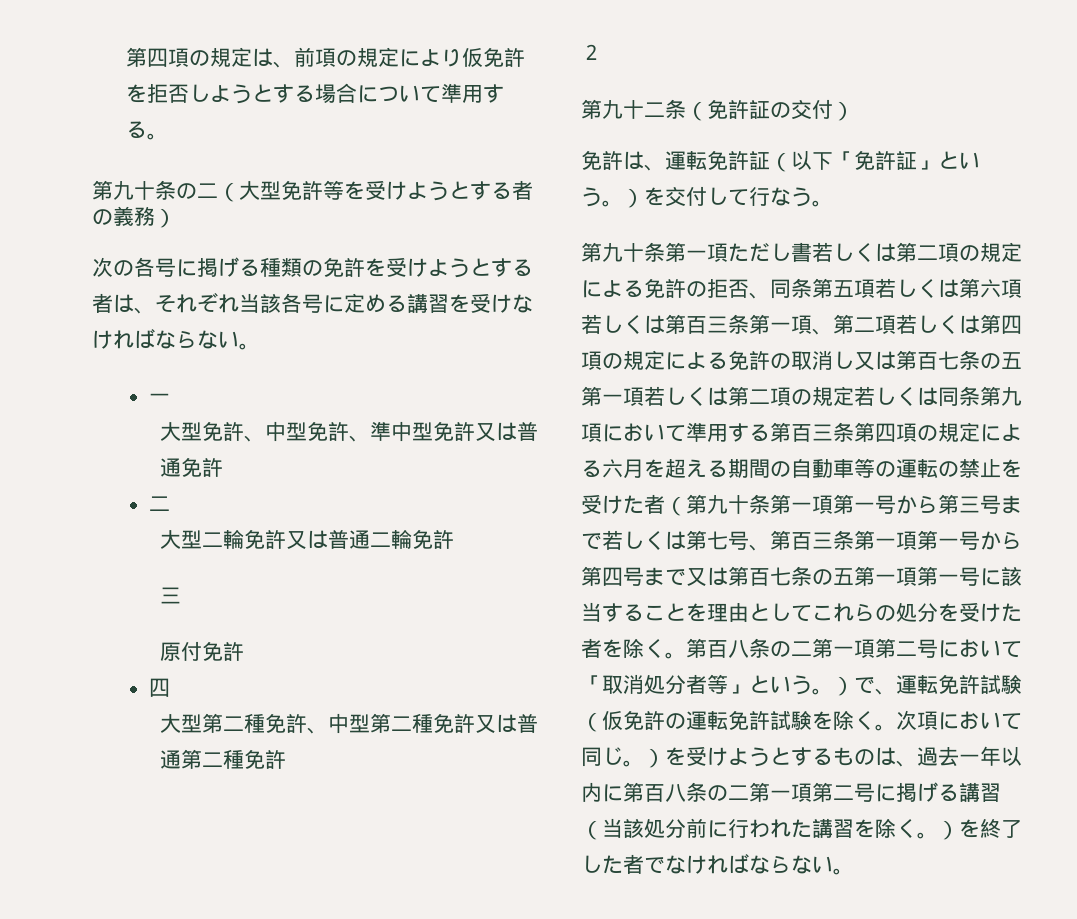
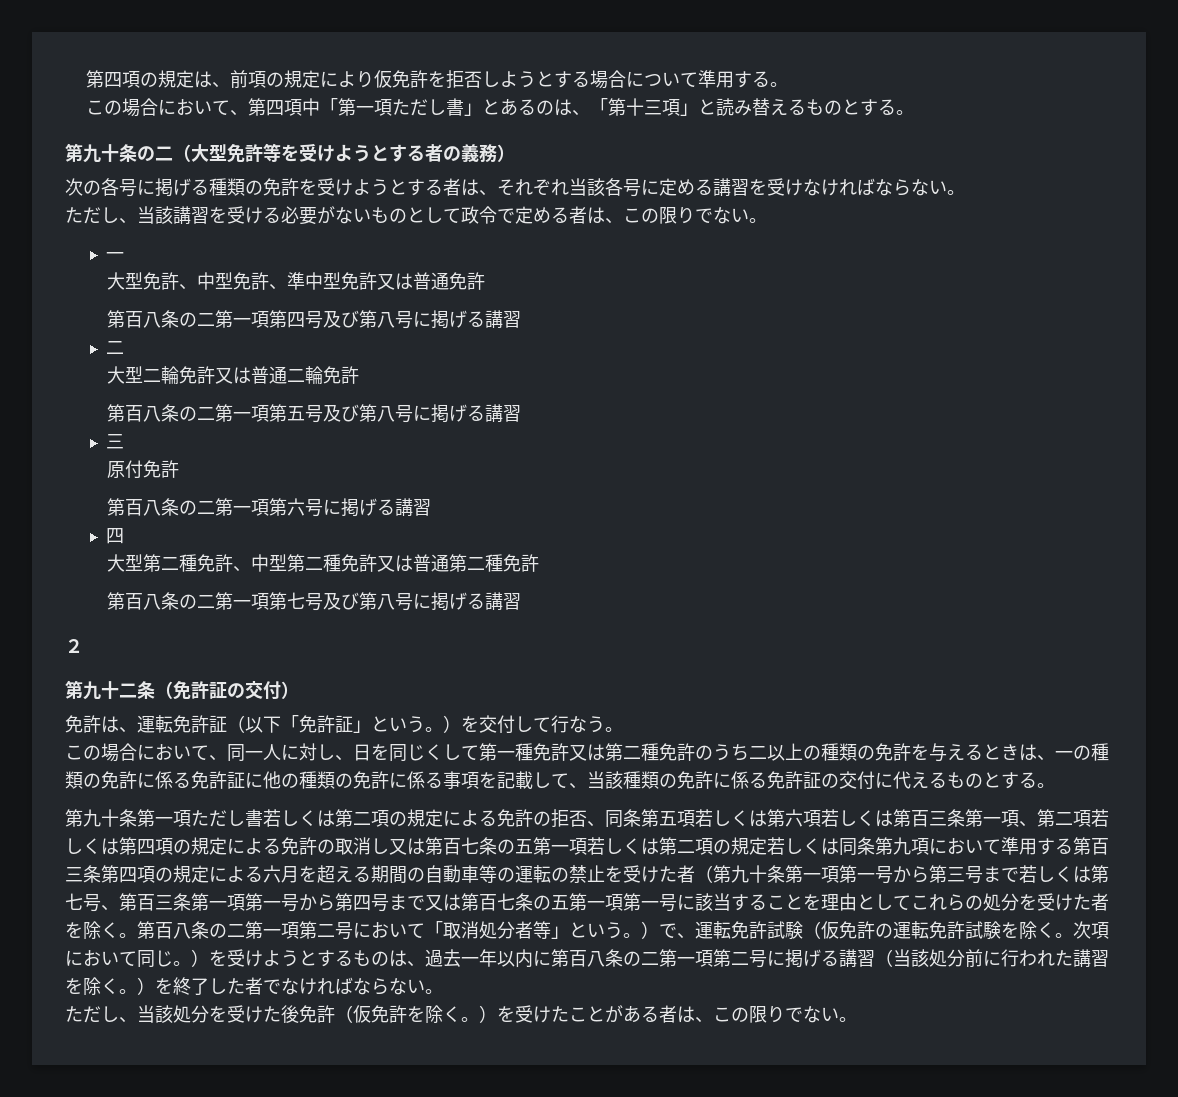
+ この場合において、第四項中「第一項ただし書」とあるのは、「第十三項」と読み替えるものとする。
+ ただし、当該講習を受ける必要がないものとして政令で定める者は、この限りでない。
+ 第百八条の二第一項第四号及び第八号に掲げる講習
  大型二輪免許又は普通二輪免許
+ 第百八条の二第一項第五号及び第八号に掲げる講習
  三
  原付免許
+ 第百八条の二第一項第六号に掲げる講習
+ 第百八条の二第一項第七号及び第八号に掲げる講習
+ この場合において、同一人に対し、日を同じくして第一種免許又は第二種免許のうち二以上の種類の免許を与えるときは、一の種類の免許に係る免許証に他の種類の免許に係る事項を記載して、当該種類の免許に係る免許証の交付に代えるものとする。
+ ただし、当該処分を受けた後免許（仮免許を除く。）を受けたことがある者は、この限りでない。

